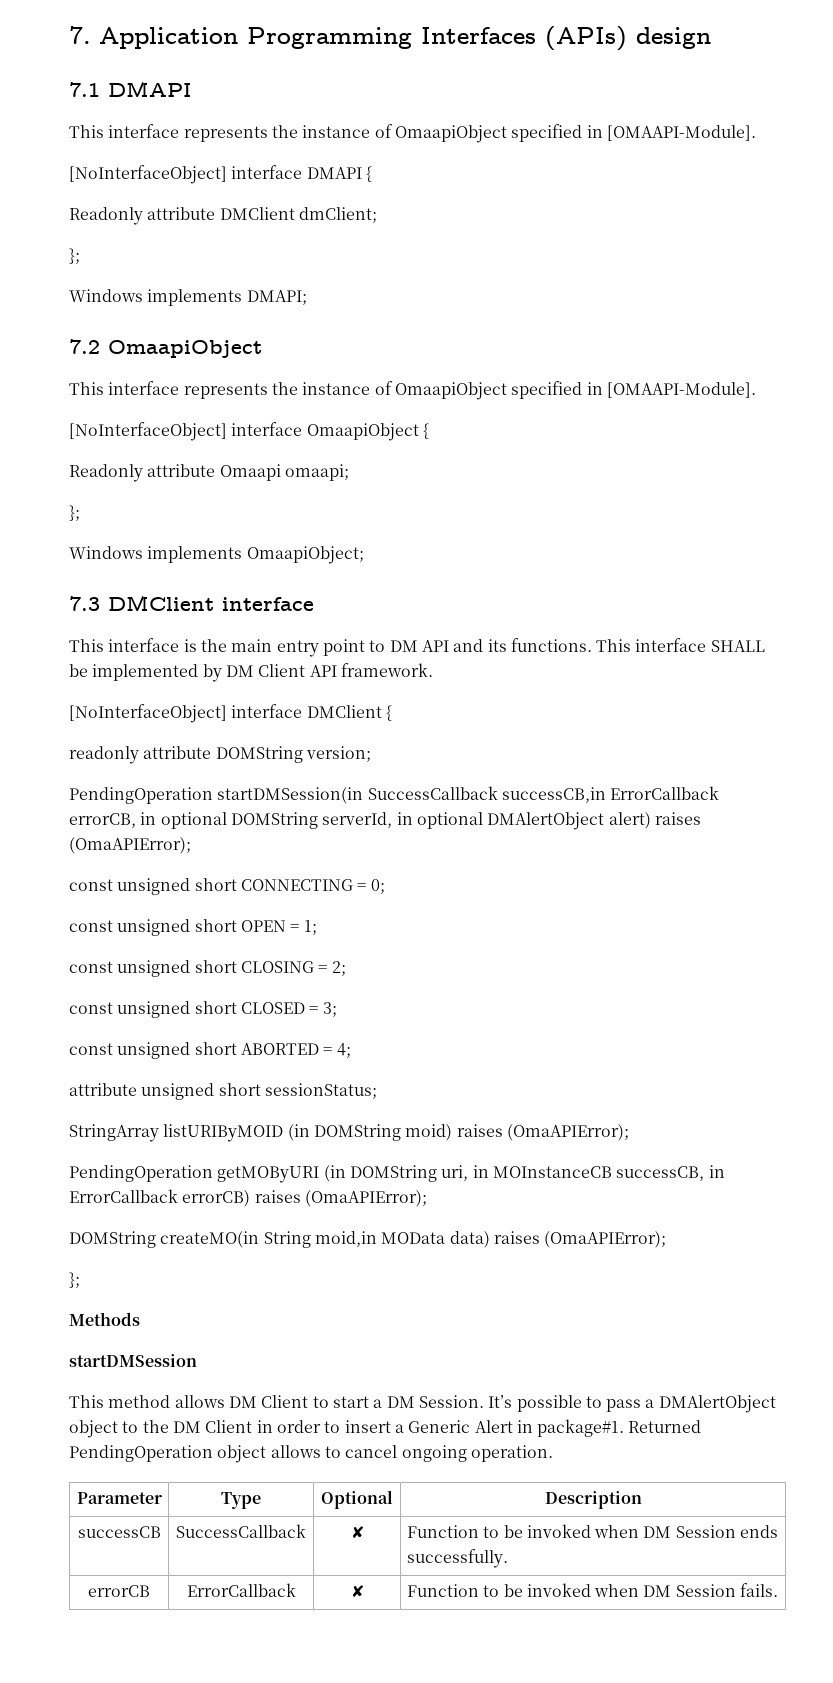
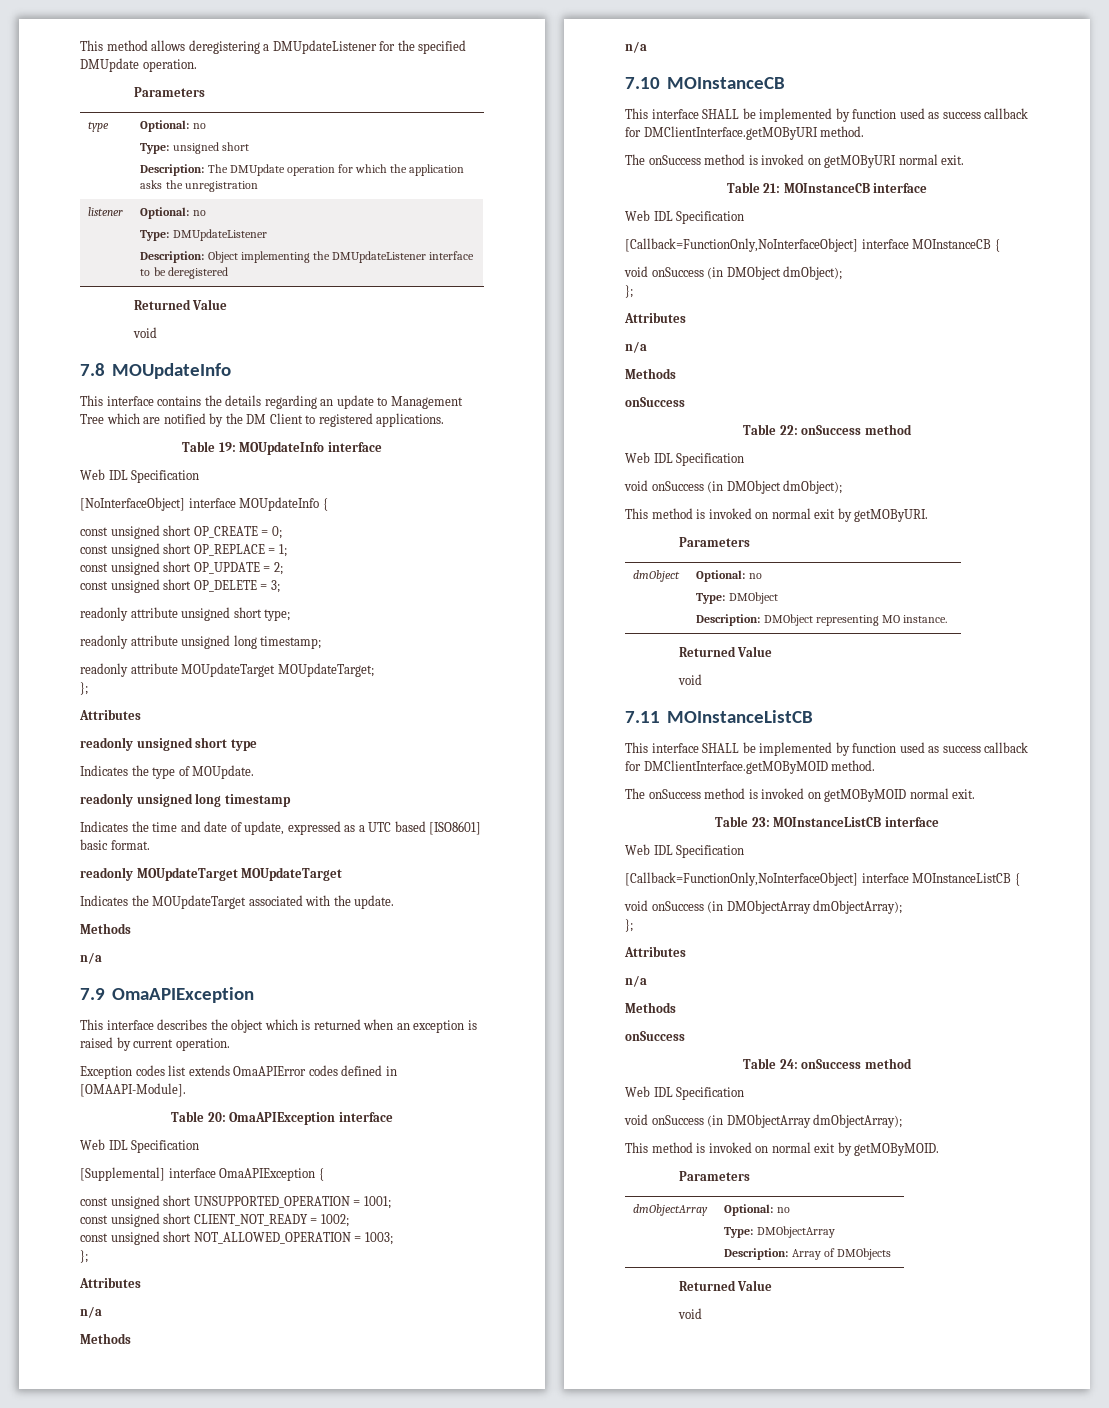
- 7. Application Programming Interfaces (APIs) design
- 7.1 DMAPI
- This interface represents the instance of OmaapiObject specified in [OMAAPI-Module].
- [NoInterfaceObject] interface DMAPI {
- Readonly attribute DMClient dmClient;
+ This method allows deregistering a DMUpdateListener for the specified DMUpdate operation.
+ Parameters
+ type | Optional: no
+ Type: unsigned short
+ Description: The DMUpdate operation for which the application asks the unregistration
+ listener | Optional: no
+ Type: DMUpdateListener
+ Description: Object implementing the DMUpdateListener interface to be deregistered
+ Returned Value
+ void
+ 7.8 MOUpdateInfo
+ This interface contains the details regarding an update to Management Tree which are notified by the DM Client to registered applications.
+ Table 19: MOUpdateInfo interface
+ Web IDL Specification
+ [NoInterfaceObject] interface MOUpdateInfo {
+ const unsigned short OP_CREATE = 0;
+ const unsigned short OP_REPLACE = 1;
+ const unsigned short OP_UPDATE = 2;
+ const unsigned short OP_DELETE = 3;
+ readonly attribute unsigned short type;
+ readonly attribute unsigned long timestamp;
+ readonly attribute MOUpdateTarget MOUpdateTarget;
  };
- Windows implements DMAPI;
- 7.2 OmaapiObject
- This interface represents the instance of OmaapiObject specified in [OMAAPI-Module].
- [NoInterfaceObject] interface OmaapiObject {
- Readonly attribute Omaapi omaapi;
+ Attributes
+ readonly unsigned short type
+ Indicates the type of MOUpdate.
+ readonly unsigned long timestamp
+ Indicates the time and date of update, expressed as a UTC based [ISO8601] basic format.
+ readonly MOUpdateTarget MOUpdateTarget
+ Indicates the MOUpdateTarget associated with the update.
+ Methods
+ n/a
+ 7.9 OmaAPIException
+ This interface describes the object which is returned when an exception is raised by current operation.
+ Exception codes list extends OmaAPIError codes defined in [OMAAPI-Module].
+ Table 20: OmaAPIException interface
+ Web IDL Specification
+ [Supplemental] interface OmaAPIException {
+ const unsigned short UNSUPPORTED_OPERATION = 1001;
+ const unsigned short CLIENT_NOT_READY = 1002;
+ const unsigned short NOT_ALLOWED_OPERATION = 1003;
  };
- Windows implements OmaapiObject;
- 7.3 DMClient interface
- This interface is the main entry point to DM API and its functions. This interface SHALL be implemented by DM Client API framework.
- [NoInterfaceObject] interface DMClient {
- readonly attribute DOMString version;
- PendingOperation startDMSession(in SuccessCallback successCB,in ErrorCallback errorCB, in optional DOMString serverId, in optional DMAlertObject alert) raises (OmaAPIError);
- const unsigned short CONNECTING = 0;
- const unsigned short OPEN = 1;
- const unsigned short CLOSING = 2;
- const unsigned short CLOSED = 3;
- const unsigned short ABORTED = 4;
- attribute unsigned short sessionStatus;
- StringArray listURIByMOID (in DOMString moid) raises (OmaAPIError);
- PendingOperation getMOByURI (in DOMString uri, in MOInstanceCB successCB, in ErrorCallback errorCB) raises (OmaAPIError);
- DOMString createMO(in String moid,in MOData data) raises (OmaAPIError);
+ Attributes
+ n/a
+ Methods
+ n/a
+ 7.10 MOInstanceCB
+ This interface SHALL be implemented by function used as success callback for DMClientInterface.getMOByURI method.
+ The onSuccess method is invoked on getMOByURI normal exit.
+ Table 21: MOInstanceCB interface
+ Web IDL Specification
+ [Callback=FunctionOnly,NoInterfaceObject] interface MOInstanceCB {
+ void onSuccess (in DMObject dmObject);
  };
+ Attributes
+ n/a
  Methods
- startDMSession
- This method allows DM Client to start a DM Session. It’s possible to pass a DMAlertObject object to the DM Client in order to insert a Generic Alert in package#1. Returned PendingOperation object allows to cancel ongoing operation.
- Parameter | Type | Optional | Description
- successCB | SuccessCallback | ✘ | Function to be invoked when DM Session ends successfully.
- errorCB | ErrorCallback | ✘ | Function to be invoked when DM Session fails.
+ onSuccess
+ Table 22: onSuccess method
+ Web IDL Specification
+ void onSuccess (in DMObject dmObject);
+ This method is invoked on normal exit by getMOByURI.
+ Parameters
+ dmObject | Optional: no
+ Type: DMObject
+ Description: DMObject representing MO instance.
+ Returned Value
+ void
+ 7.11 MOInstanceListCB
+ This interface SHALL be implemented by function used as success callback for DMClientInterface.getMOByMOID method.
+ The onSuccess method is invoked on getMOByMOID normal exit.
+ Table 23: MOInstanceListCB interface
+ Web IDL Specification
+ [Callback=FunctionOnly,NoInterfaceObject] interface MOInstanceListCB {
+ void onSuccess (in DMObjectArray dmObjectArray);
+ };
+ Attributes
+ n/a
+ Methods
+ onSuccess
+ Table 24: onSuccess method
+ Web IDL Specification
+ void onSuccess (in DMObjectArray dmObjectArray);
+ This method is invoked on normal exit by getMOByMOID.
+ Parameters
+ dmObjectArray | Optional: no
+ Type: DMObjectArray
+ Description: Array of DMObjects
+ Returned Value
+ void

